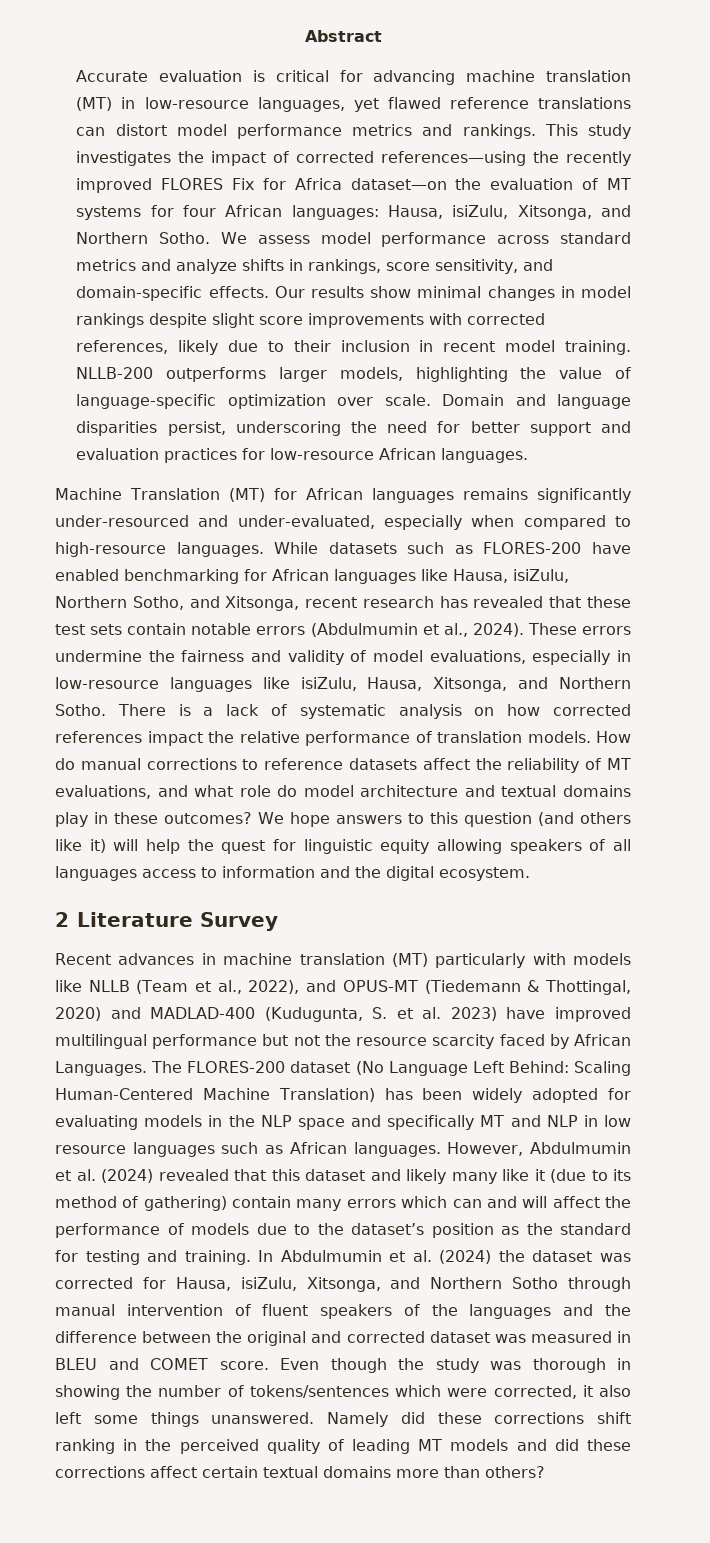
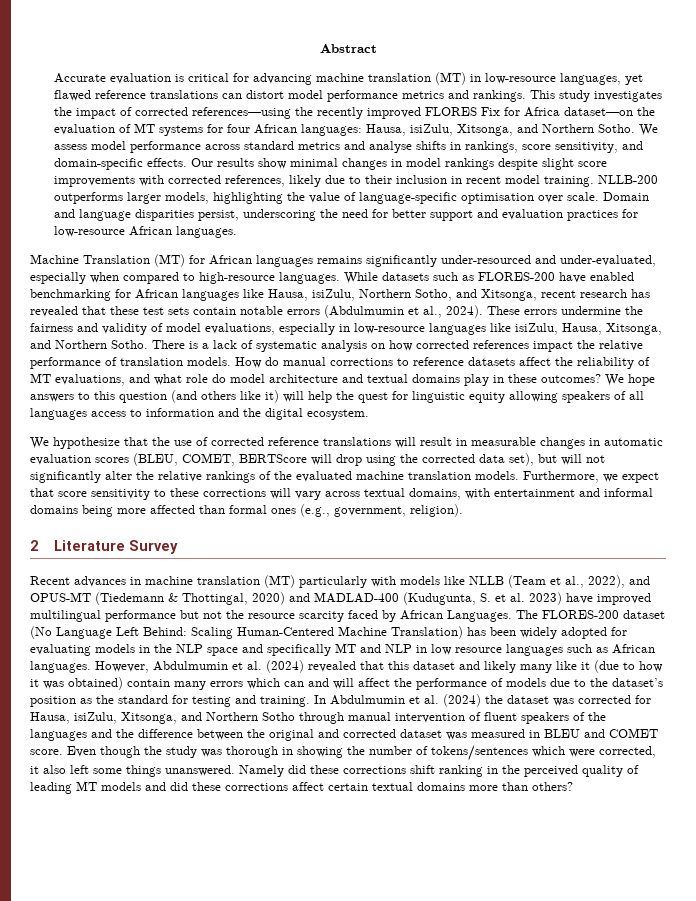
- We assess model performance across standard metrics and analyze shifts in rankings, score sensitivity, and domain-specific effects.
+ We assess model performance across standard metrics and analyse shifts in rankings, score sensitivity, and domain-specific effects.
- NLLB-200 outperforms larger models, highlighting the value of language-specific optimization over scale.
+ NLLB-200 outperforms larger models, highlighting the value of language-specific optimisation over scale.
+ We hypothesize that the use of corrected reference translations will result in measurable changes in automatic evaluation scores (BLEU, COMET, BERTScore will drop using the corrected data set), but will not significantly alter the relative rankings of the evaluated machine translation models. Furthermore, we expect that score sensitivity to these corrections will vary across textual domains, with entertainment and informal domains being more affected than formal ones (e.g., government, religion).
- However, Abdulmumin et al. (2024) revealed that this dataset and likely many like it (due to its method of gathering) contain many errors which can and will affect the performance of models due to the dataset’s position as the standard for testing and training.
+ However, Abdulmumin et al. (2024) revealed that this dataset and likely many like it (due to how it was obtained) contain many errors which can and will affect the performance of models due to the dataset’s position as the standard for testing and training.

